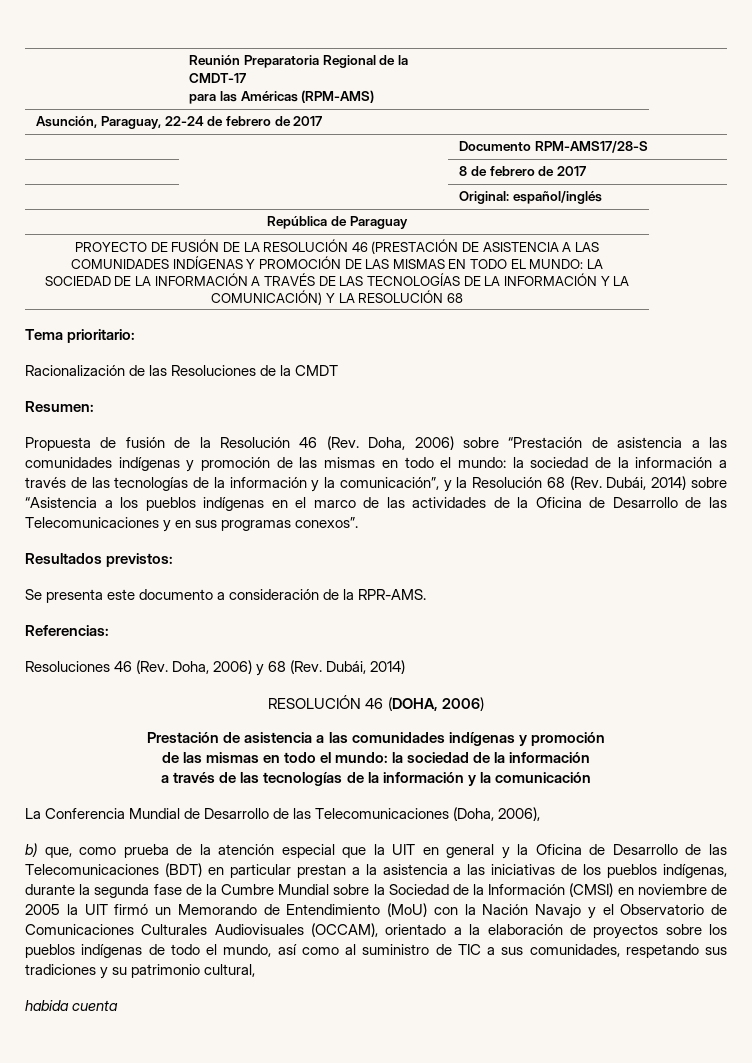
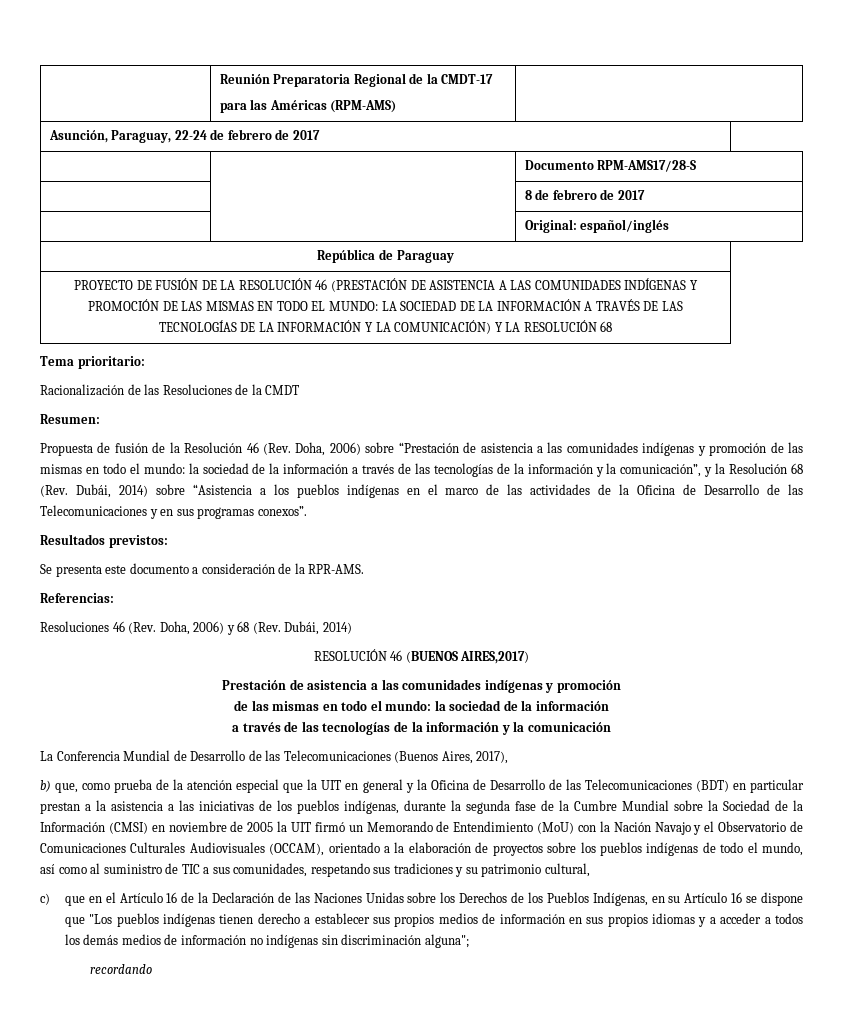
- RESOLUCIÓN 46 (DOHA, 2006)
+ RESOLUCIÓN 46 (BUENOS AIRES,2017)
- La Conferencia Mundial de Desarrollo de las Telecomunicaciones (Doha, 2006),
+ La Conferencia Mundial de Desarrollo de las Telecomunicaciones (Buenos Aires, 2017),
- habida cuenta
+ c) que en el Artículo 16 de la Declaración de las Naciones Unidas sobre los Derechos de los Pueblos Indígenas, en su Artículo 16 se dispone que "Los pueblos indígenas tienen derecho a establecer sus propios medios de información en sus propios idiomas y a acceder a todos los demás medios de información no indígenas sin discriminación alguna";
+ recordando

